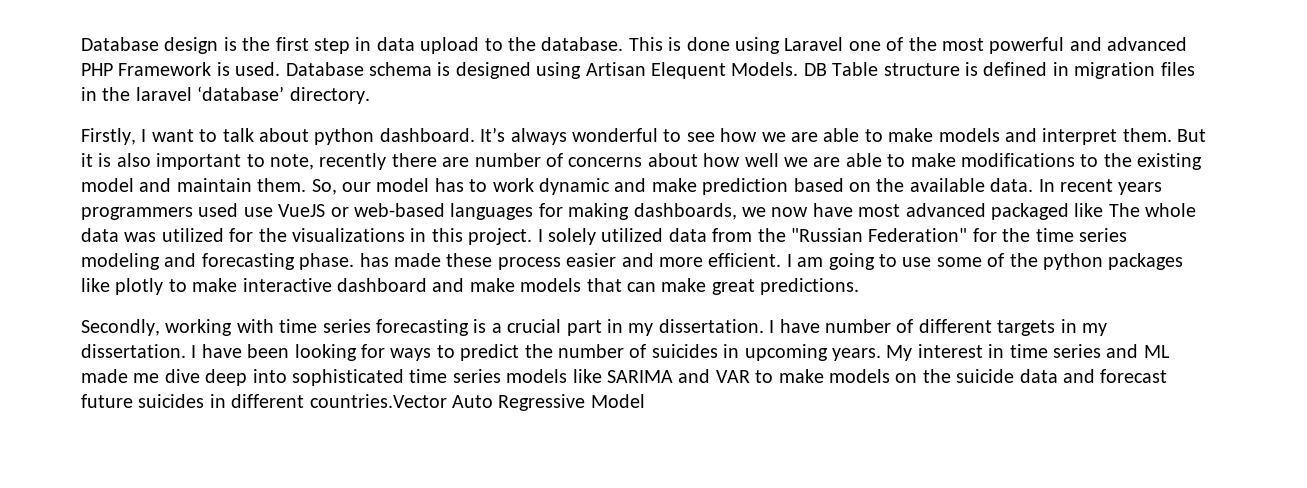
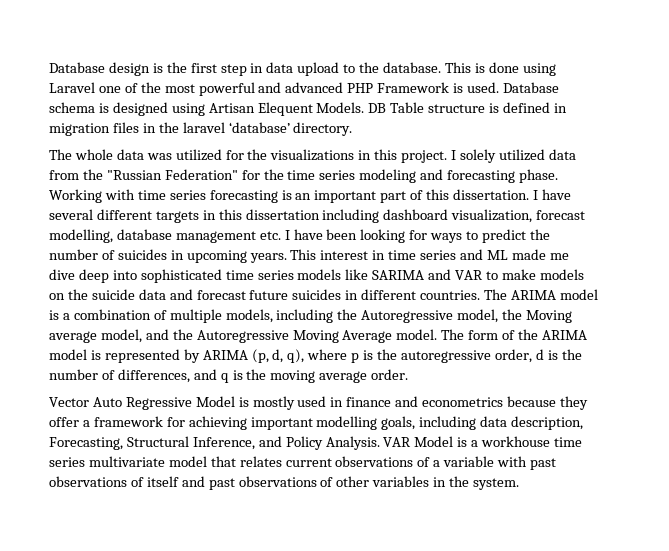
- Firstly, I want to talk about python dashboard. It’s always wonderful to see how we are able to make models and interpret them. But it is also important to note, recently there are number of concerns about how well we are able to make modifications to the existing model and maintain them. So, our model has to work dynamic and make prediction based on the available data. In recent years programmers used use VueJS or web-based languages for making dashboards, we now have most advanced packaged like The whole data was utilized for the visualizations in this project.
+ The whole data was utilized for the visualizations in this project.
- I solely utilized data from the "Russian Federation" for the time series modeling and forecasting phase. has made these process easier and more efficient. I am going to use some of the python packages like plotly to make interactive dashboard and make models that can make great predictions.
- Secondly, working with time series forecasting is a crucial part in my dissertation. I have number of different targets in my dissertation. I have been looking for ways to predict the number of suicides in upcoming years.
+ I solely utilized data from the "Russian Federation" for the time series modeling and forecasting phase. Working with time series forecasting is an important part of this dissertation. I have several different targets in this dissertation including dashboard visualization, forecast modelling, database management etc. I have been looking for ways to predict the number of suicides in upcoming years.
- My interest in time series and ML made me dive deep into sophisticated time series models like SARIMA and VAR to make models on the suicide data and forecast future suicides in different countries.Vector Auto Regressive Model
+ This interest in time series and ML made me dive deep into sophisticated time series models like SARIMA and VAR to make models on the suicide data and forecast future suicides in different countries. The ARIMA model is a combination of multiple models, including the Autoregressive model, the Moving average model, and the Autoregressive Moving Average model. The form of the ARIMA model is represented by ARIMA (p, d, q), where p is the autoregressive order, d is the number of differences, and q is the moving average order.
+ Vector Auto Regressive Model is mostly used in finance and econometrics because they offer a framework for achieving important modelling goals, including data description, Forecasting, Structural Inference, and Policy Analysis. VAR Model is a workhouse time series multivariate model that relates current observations of a variable with past observations of itself and past observations of other variables in the system.

